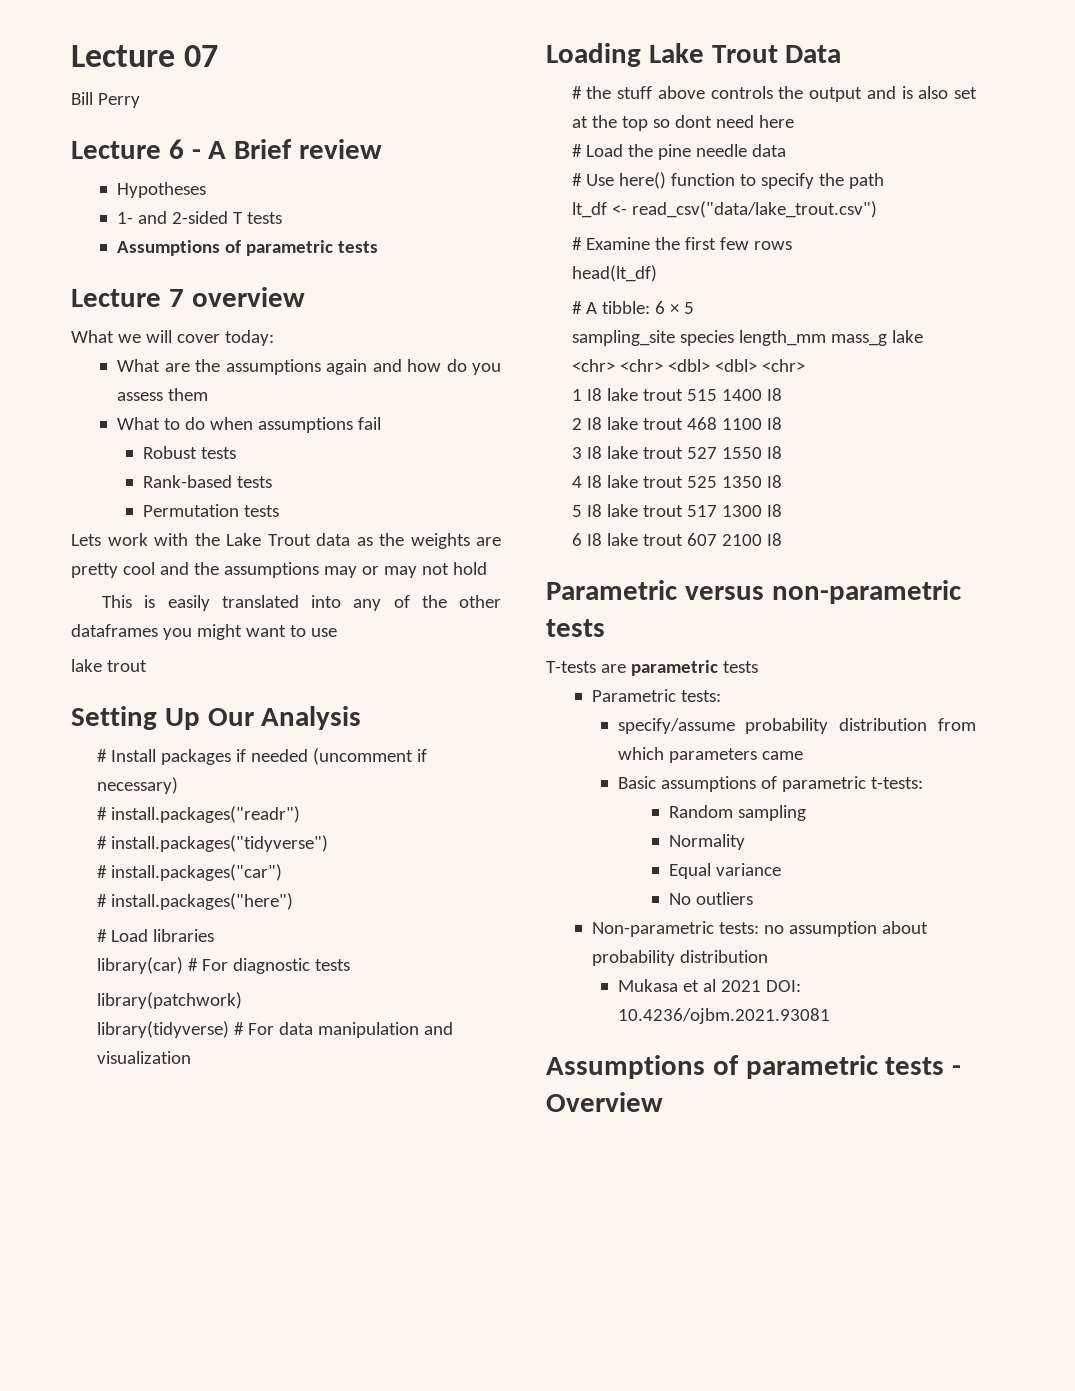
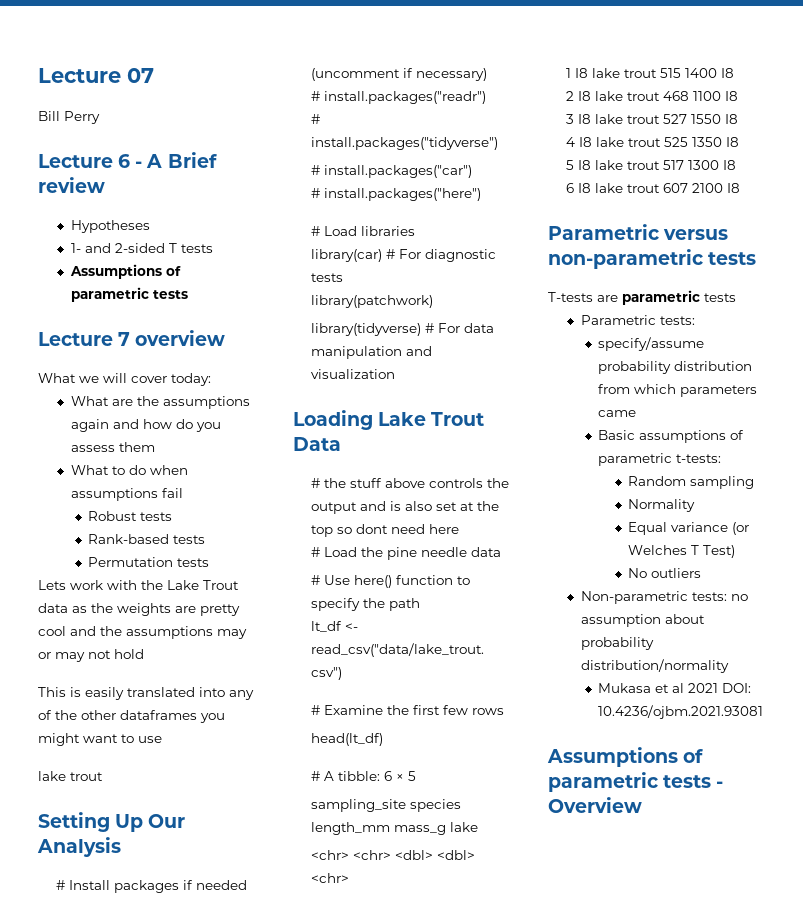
- Equal variance
+ Equal variance (or Welches T Test)
- Non-parametric tests: no assumption about probability distribution
+ Non-parametric tests: no assumption about probability distribution/normality

